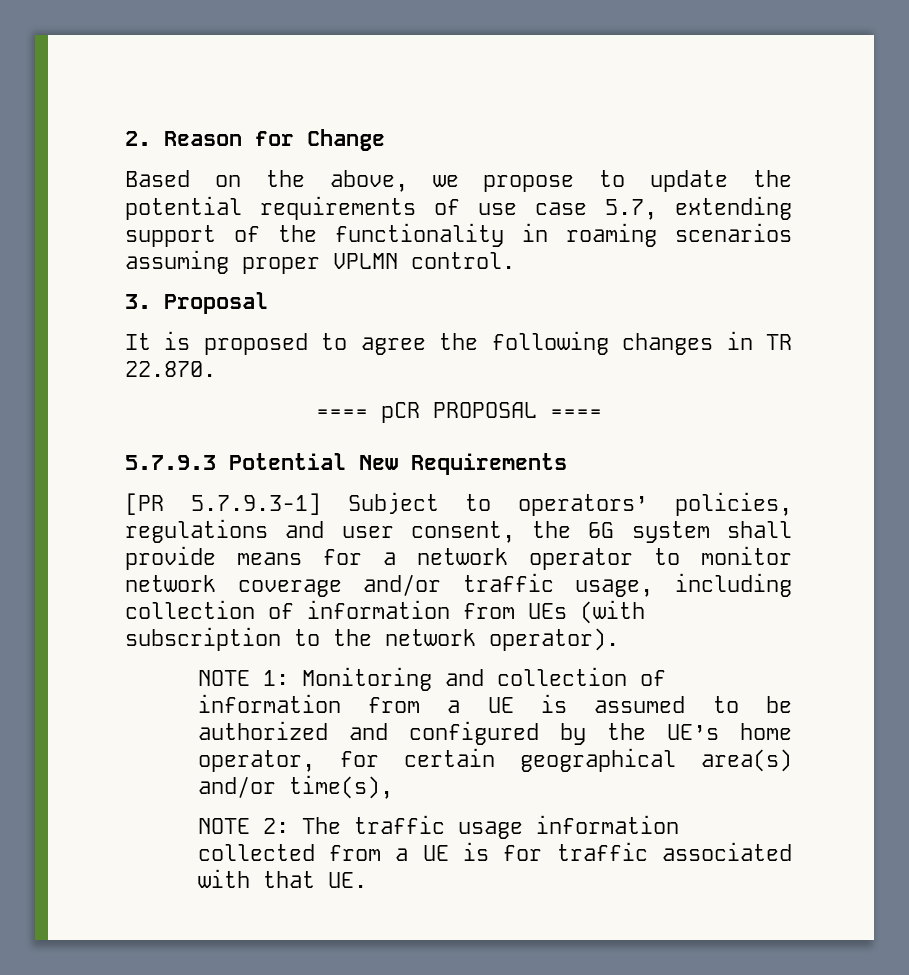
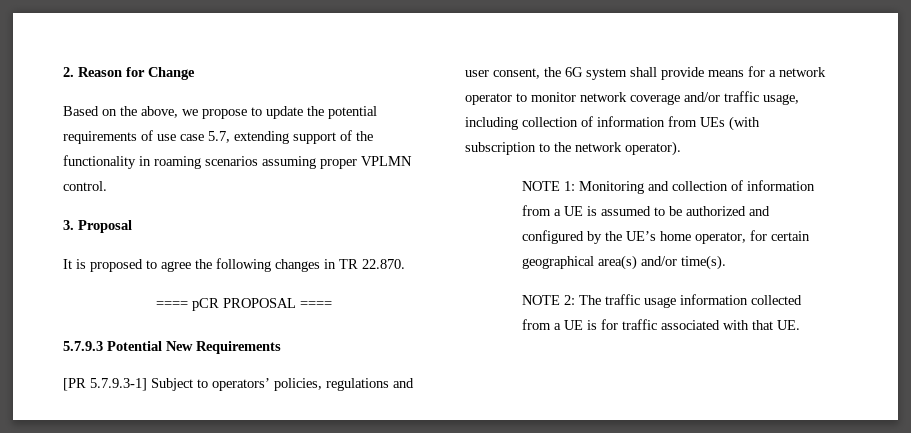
- NOTE 1: Monitoring and collection of information from a UE is assumed to be authorized and configured by the UE’s home operator, for certain geographical area(s) and/or time(s),
+ NOTE 1: Monitoring and collection of information from a UE is assumed to be authorized and configured by the UE’s home operator, for certain geographical area(s) and/or time(s).

